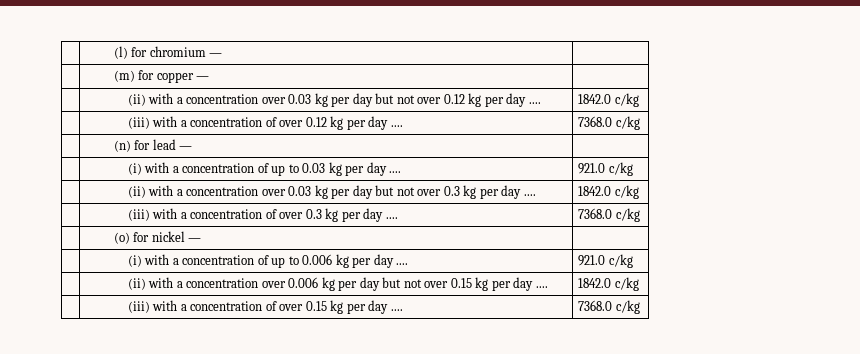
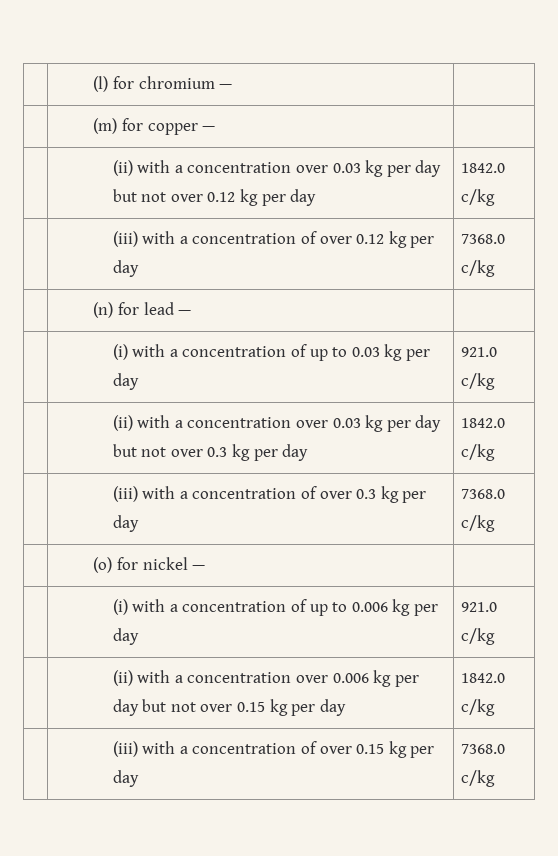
- | (ii) with a concentration over 0.03 kg per day but not over 0.12 kg per day .... | 1842.0 c/kg
+ | (ii) with a concentration over 0.03 kg per day but not over 0.12 kg per day | 1842.0 c/kg
- | (iii) with a concentration of over 0.12 kg per day .... | 7368.0 c/kg
+ | (iii) with a concentration of over 0.12 kg per day | 7368.0 c/kg
- | (i) with a concentration of up to 0.03 kg per day .... | 921.0 c/kg
+ | (i) with a concentration of up to 0.03 kg per day | 921.0 c/kg
- | (ii) with a concentration over 0.03 kg per day but not over 0.3 kg per day .... | 1842.0 c/kg
+ | (ii) with a concentration over 0.03 kg per day but not over 0.3 kg per day | 1842.0 c/kg
- | (iii) with a concentration of over 0.3 kg per day .... | 7368.0 c/kg
+ | (iii) with a concentration of over 0.3 kg per day | 7368.0 c/kg
- | (i) with a concentration of up to 0.006 kg per day .... | 921.0 c/kg
+ | (i) with a concentration of up to 0.006 kg per day | 921.0 c/kg
- | (ii) with a concentration over 0.006 kg per day but not over 0.15 kg per day .... | 1842.0 c/kg
+ | (ii) with a concentration over 0.006 kg per day but not over 0.15 kg per day | 1842.0 c/kg
- | (iii) with a concentration of over 0.15 kg per day .... | 7368.0 c/kg
+ | (iii) with a concentration of over 0.15 kg per day | 7368.0 c/kg

